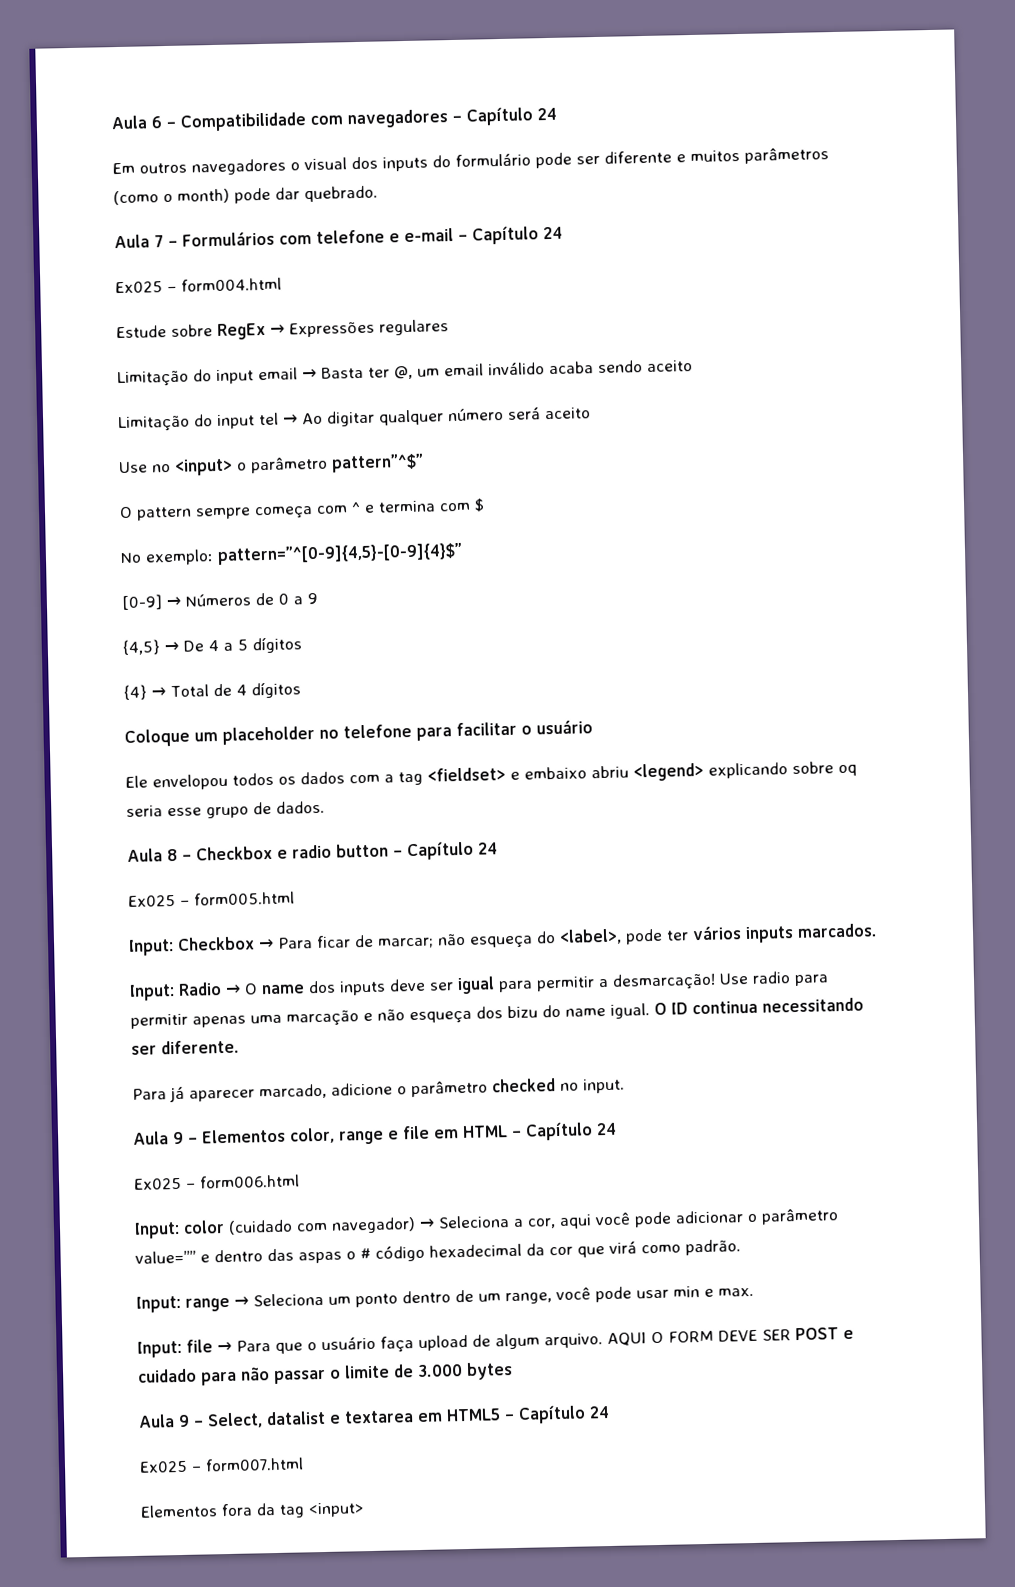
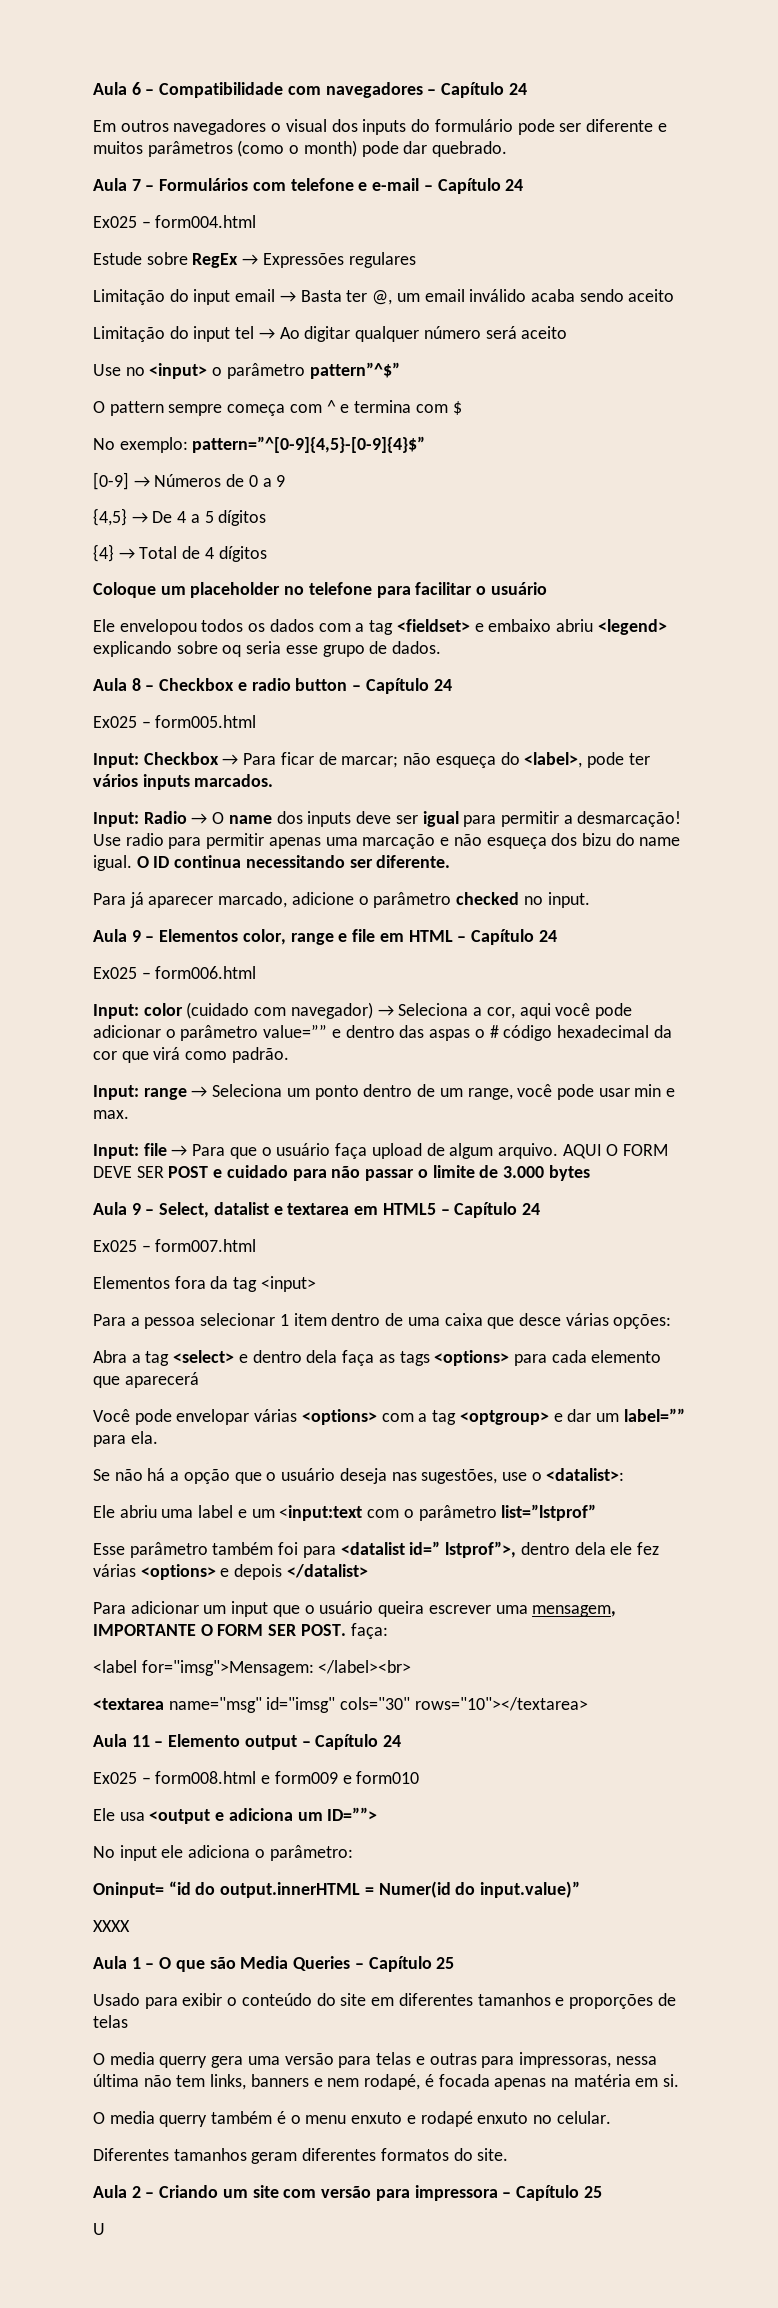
+ Para a pessoa selecionar 1 item dentro de uma caixa que desce várias opções:
+ Abra a tag <select> e dentro dela faça as tags <options> para cada elemento que aparecerá
+ Você pode envelopar várias <options> com a tag <optgroup> e dar um label=”” para ela.
+ Se não há a opção que o usuário deseja nas sugestões, use o <datalist>:
+ Ele abriu uma label e um <input:text com o parâmetro list=”lstprof”
+ Esse parâmetro também foi para <datalist id=” lstprof”>, dentro dela ele fez várias <options> e depois </datalist>
+ Para adicionar um input que o usuário queira escrever uma mensagem, IMPORTANTE O FORM SER POST. faça:
+ <label for="imsg">Mensagem: </label><br>
+ <textarea name="msg" id="imsg" cols="30" rows="10"></textarea>
+ Aula 11 – Elemento output – Capítulo 24
+ Ex025 – form008.html e form009 e form010
+ Ele usa <output e adiciona um ID=””>
+ No input ele adiciona o parâmetro:
+ Oninput= “id do output.innerHTML = Numer(id do input.value)”
+ XXXX
+ Aula 1 – O que são Media Queries – Capítulo 25
+ Usado para exibir o conteúdo do site em diferentes tamanhos e proporções de telas
+ O media querry gera uma versão para telas e outras para impressoras, nessa última não tem links, banners e nem rodapé, é focada apenas na matéria em si.
+ O media querry também é o menu enxuto e rodapé enxuto no celular.
+ Diferentes tamanhos geram diferentes formatos do site.
+ Aula 2 – Criando um site com versão para impressora – Capítulo 25
+ U

